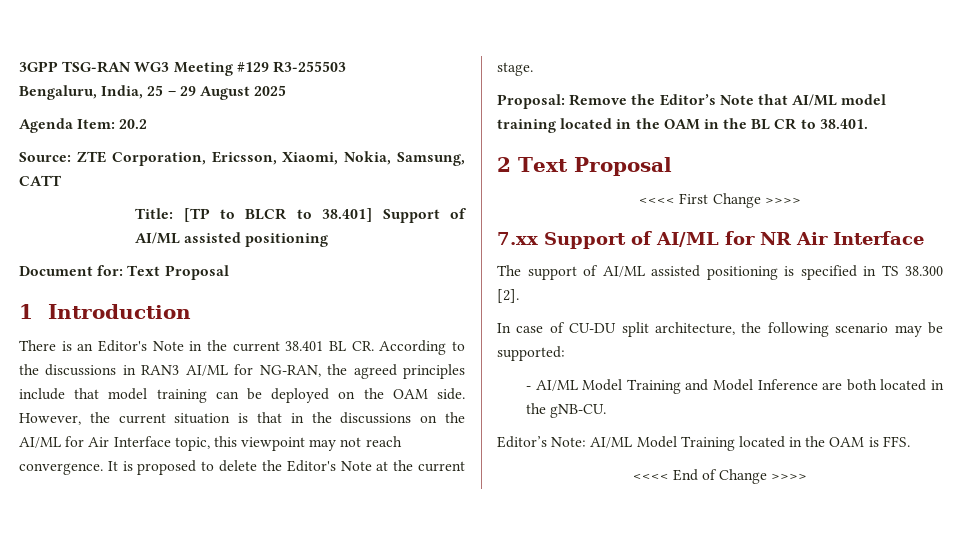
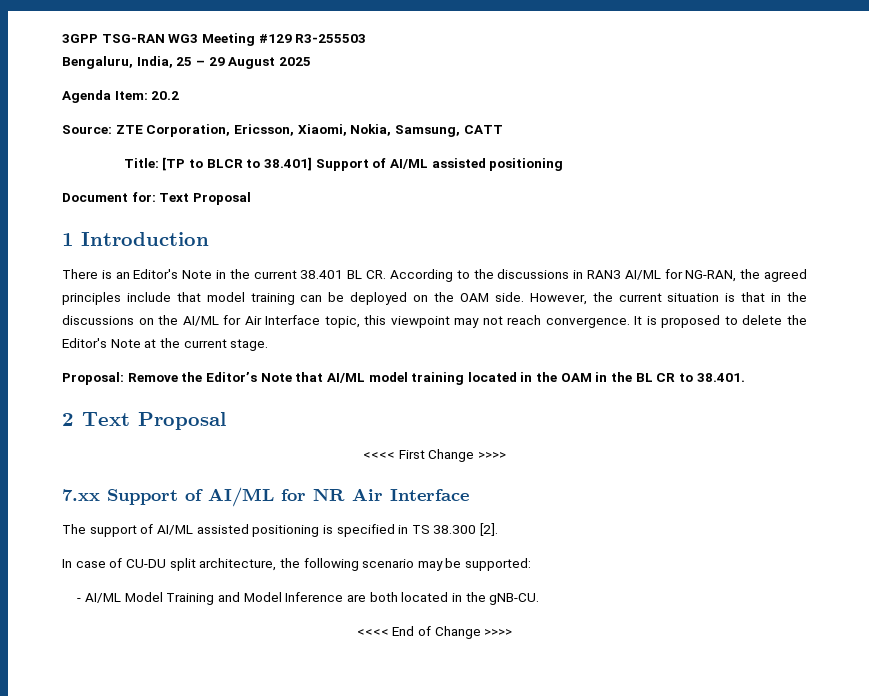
- Editor’s Note: AI/ML Model Training located in the OAM is FFS.

